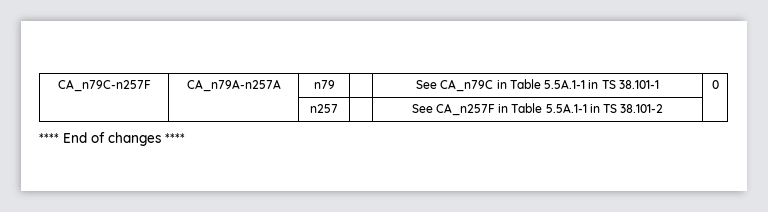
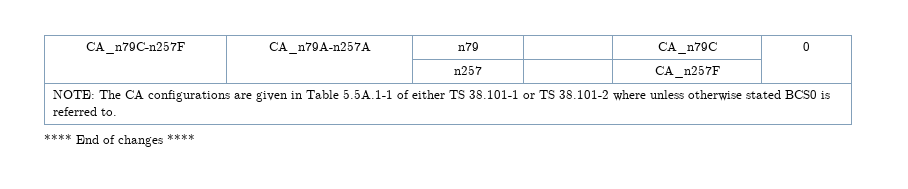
- CA_n79C-n257F | CA_n79A-n257A | n79 | | See CA_n79C in Table 5.5A.1-1 in TS 38.101-1 | 0
+ CA_n79C-n257F | CA_n79A-n257A | n79 | | CA_n79C | 0
- | | n257 | | See CA_n257F in Table 5.5A.1-1 in TS 38.101-2 |
+ | | n257 | | CA_n257F |
+ NOTE: The CA configurations are given in Table 5.5A.1-1 of either TS 38.101-1 or TS 38.101-2 where unless otherwise stated BCS0 is referred to.

